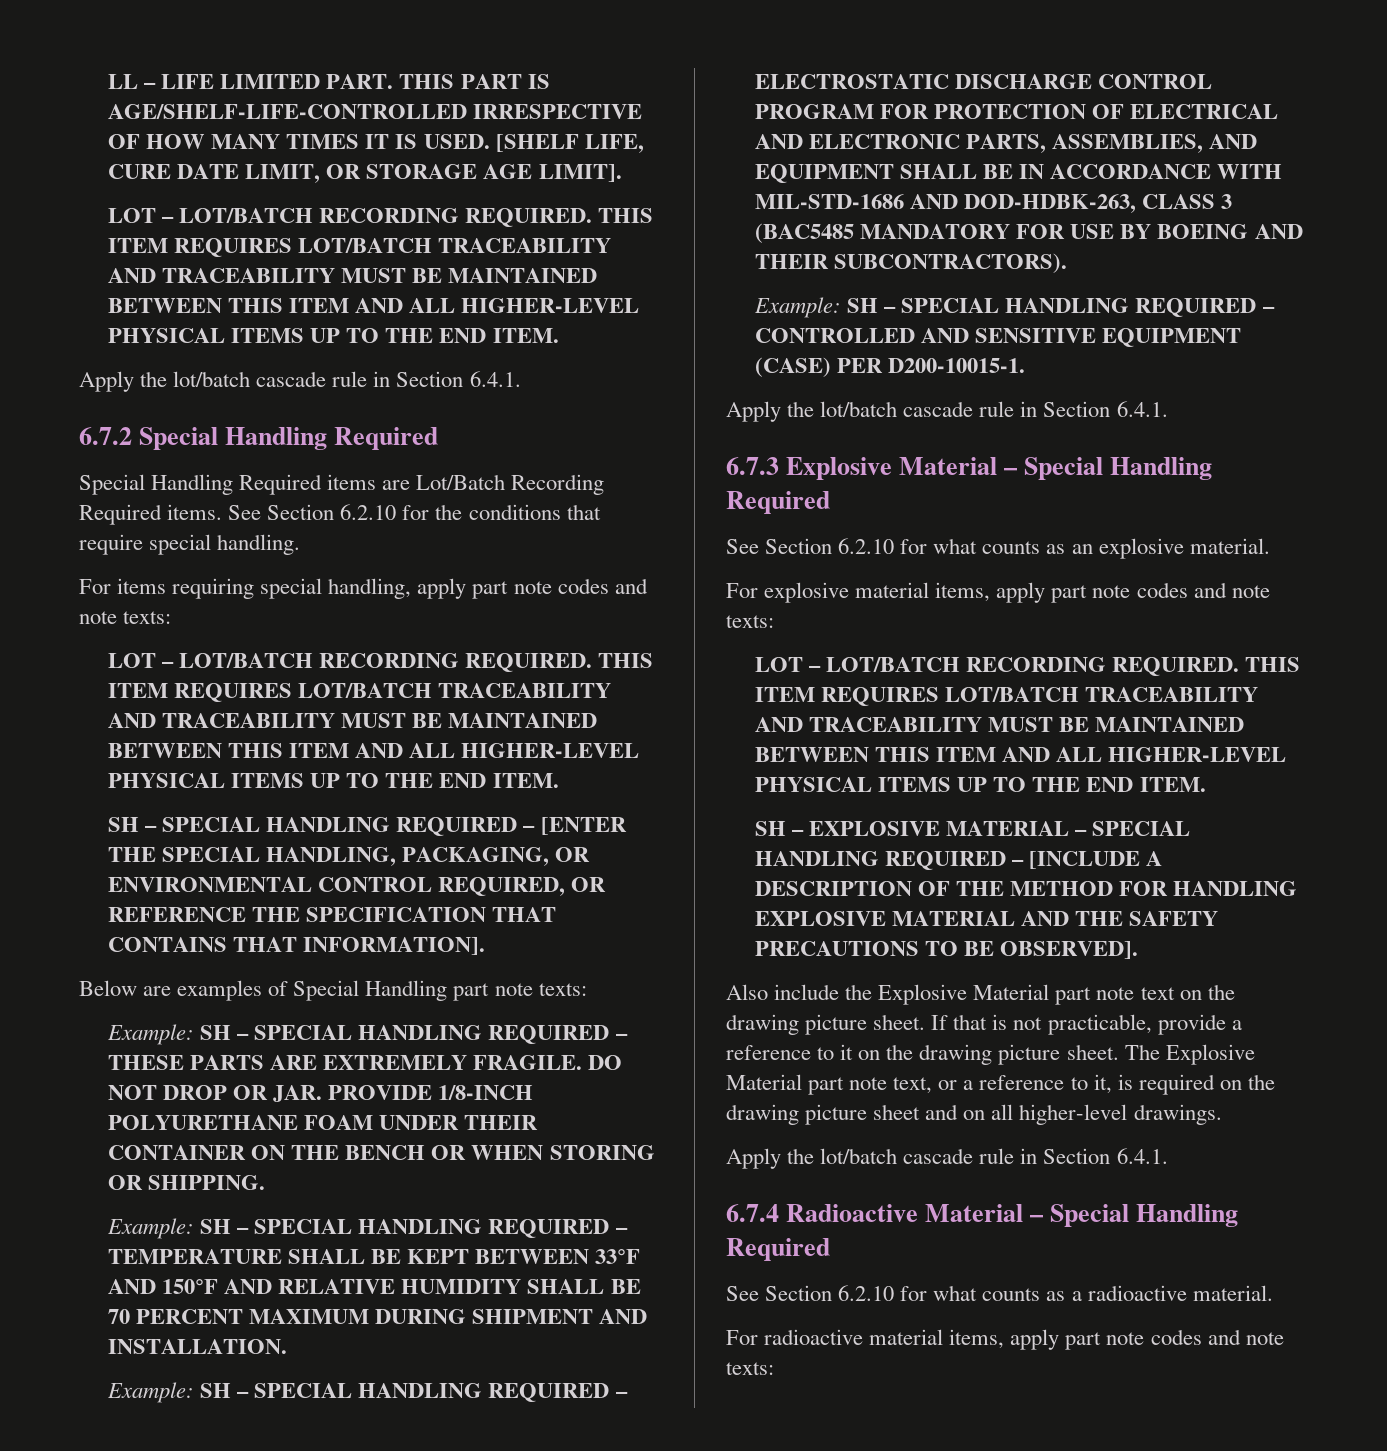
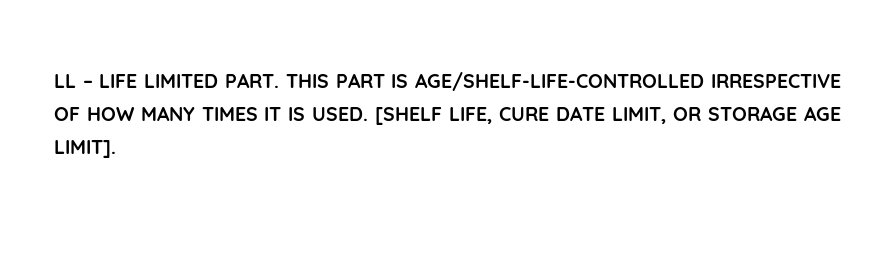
  [SHELF LIFE, CURE DATE LIMIT, OR STORAGE AGE LIMIT].
- LOT – LOT/BATCH RECORDING REQUIRED. THIS ITEM REQUIRES LOT/BATCH TRACEABILITY AND TRACEABILITY MUST BE MAINTAINED BETWEEN THIS ITEM AND ALL HIGHER-LEVEL PHYSICAL ITEMS UP TO THE END ITEM.
- Apply the lot/batch cascade rule in Section 6.4.1.
- 6.7.2 Special Handling Required
- Special Handling Required items are Lot/Batch Recording Required items. See Section 6.2.10 for the conditions that require special handling.
- For items requiring special handling, apply part note codes and note texts:
- LOT – LOT/BATCH RECORDING REQUIRED. THIS ITEM REQUIRES LOT/BATCH TRACEABILITY AND TRACEABILITY MUST BE MAINTAINED BETWEEN THIS ITEM AND ALL HIGHER-LEVEL PHYSICAL ITEMS UP TO THE END ITEM.
- SH – SPECIAL HANDLING REQUIRED – [ENTER THE SPECIAL HANDLING, PACKAGING, OR ENVIRONMENTAL CONTROL REQUIRED, OR REFERENCE THE SPECIFICATION THAT CONTAINS THAT INFORMATION].
- Below are examples of Special Handling part note texts:
- Example: SH – SPECIAL HANDLING REQUIRED – THESE PARTS ARE EXTREMELY FRAGILE. DO NOT DROP OR JAR. PROVIDE 1/8-INCH POLYURETHANE FOAM UNDER THEIR CONTAINER ON THE BENCH OR WHEN STORING OR SHIPPING.
- Example: SH – SPECIAL HANDLING REQUIRED – TEMPERATURE SHALL BE KEPT BETWEEN 33°F AND 150°F AND RELATIVE HUMIDITY SHALL BE 70 PERCENT MAXIMUM DURING SHIPMENT AND INSTALLATION.
- Example: SH – SPECIAL HANDLING REQUIRED – ELECTROSTATIC DISCHARGE CONTROL PROGRAM FOR PROTECTION OF ELECTRICAL AND ELECTRONIC PARTS, ASSEMBLIES, AND EQUIPMENT SHALL BE IN ACCORDANCE WITH MIL-STD-1686 AND DOD-HDBK-263, CLASS 3 (BAC5485 MANDATORY FOR USE BY BOEING AND THEIR SUBCONTRACTORS).
- Example: SH – SPECIAL HANDLING REQUIRED – CONTROLLED AND SENSITIVE EQUIPMENT (CASE) PER D200-10015-1.
- Apply the lot/batch cascade rule in Section 6.4.1.
- 6.7.3 Explosive Material – Special Handling Required
- See Section 6.2.10 for what counts as an explosive material.
- For explosive material items, apply part note codes and note texts:
- LOT – LOT/BATCH RECORDING REQUIRED. THIS ITEM REQUIRES LOT/BATCH TRACEABILITY AND TRACEABILITY MUST BE MAINTAINED BETWEEN THIS ITEM AND ALL HIGHER-LEVEL PHYSICAL ITEMS UP TO THE END ITEM.
- SH – EXPLOSIVE MATERIAL – SPECIAL HANDLING REQUIRED – [INCLUDE A DESCRIPTION OF THE METHOD FOR HANDLING EXPLOSIVE MATERIAL AND THE SAFETY PRECAUTIONS TO BE OBSERVED].
- Also include the Explosive Material part note text on the drawing picture sheet. If that is not practicable, provide a reference to it on the drawing picture sheet. The Explosive Material part note text, or a reference to it, is required on the drawing picture sheet and on all higher-level drawings.
- Apply the lot/batch cascade rule in Section 6.4.1.
- 6.7.4 Radioactive Material – Special Handling Required
- See Section 6.2.10 for what counts as a radioactive material.
- For radioactive material items, apply part note codes and note texts:

